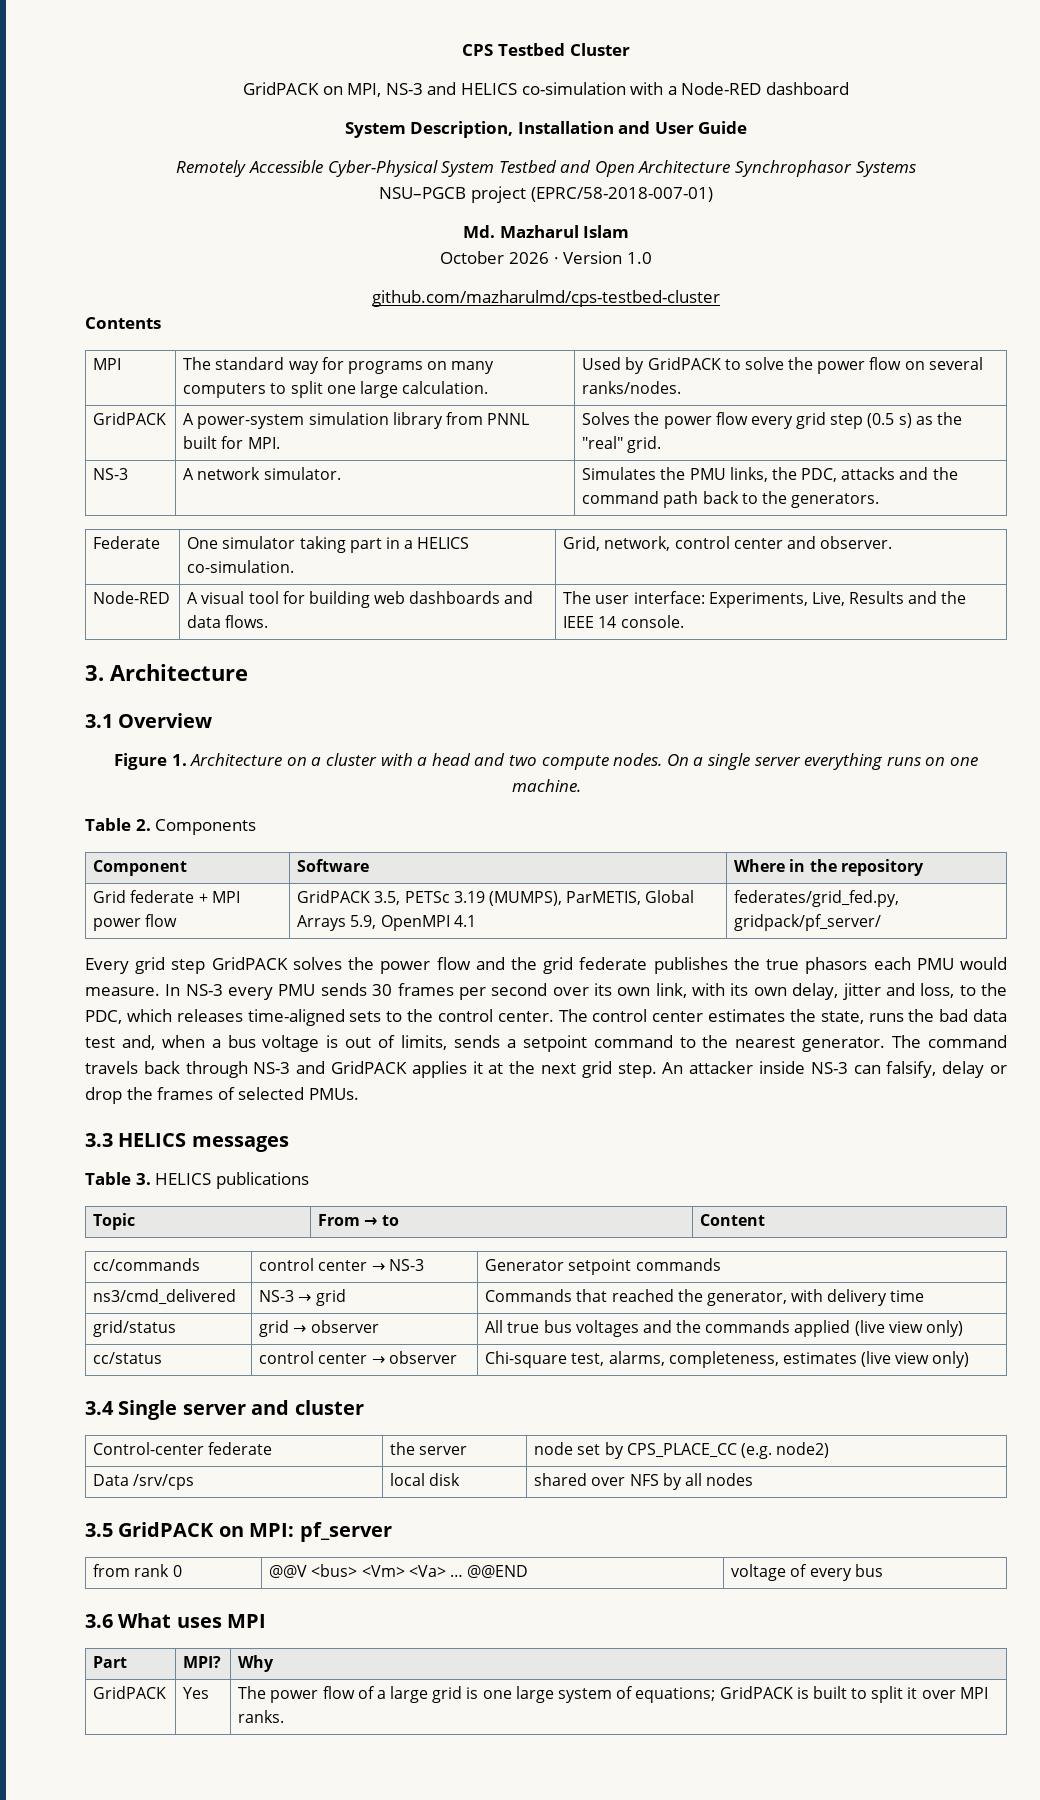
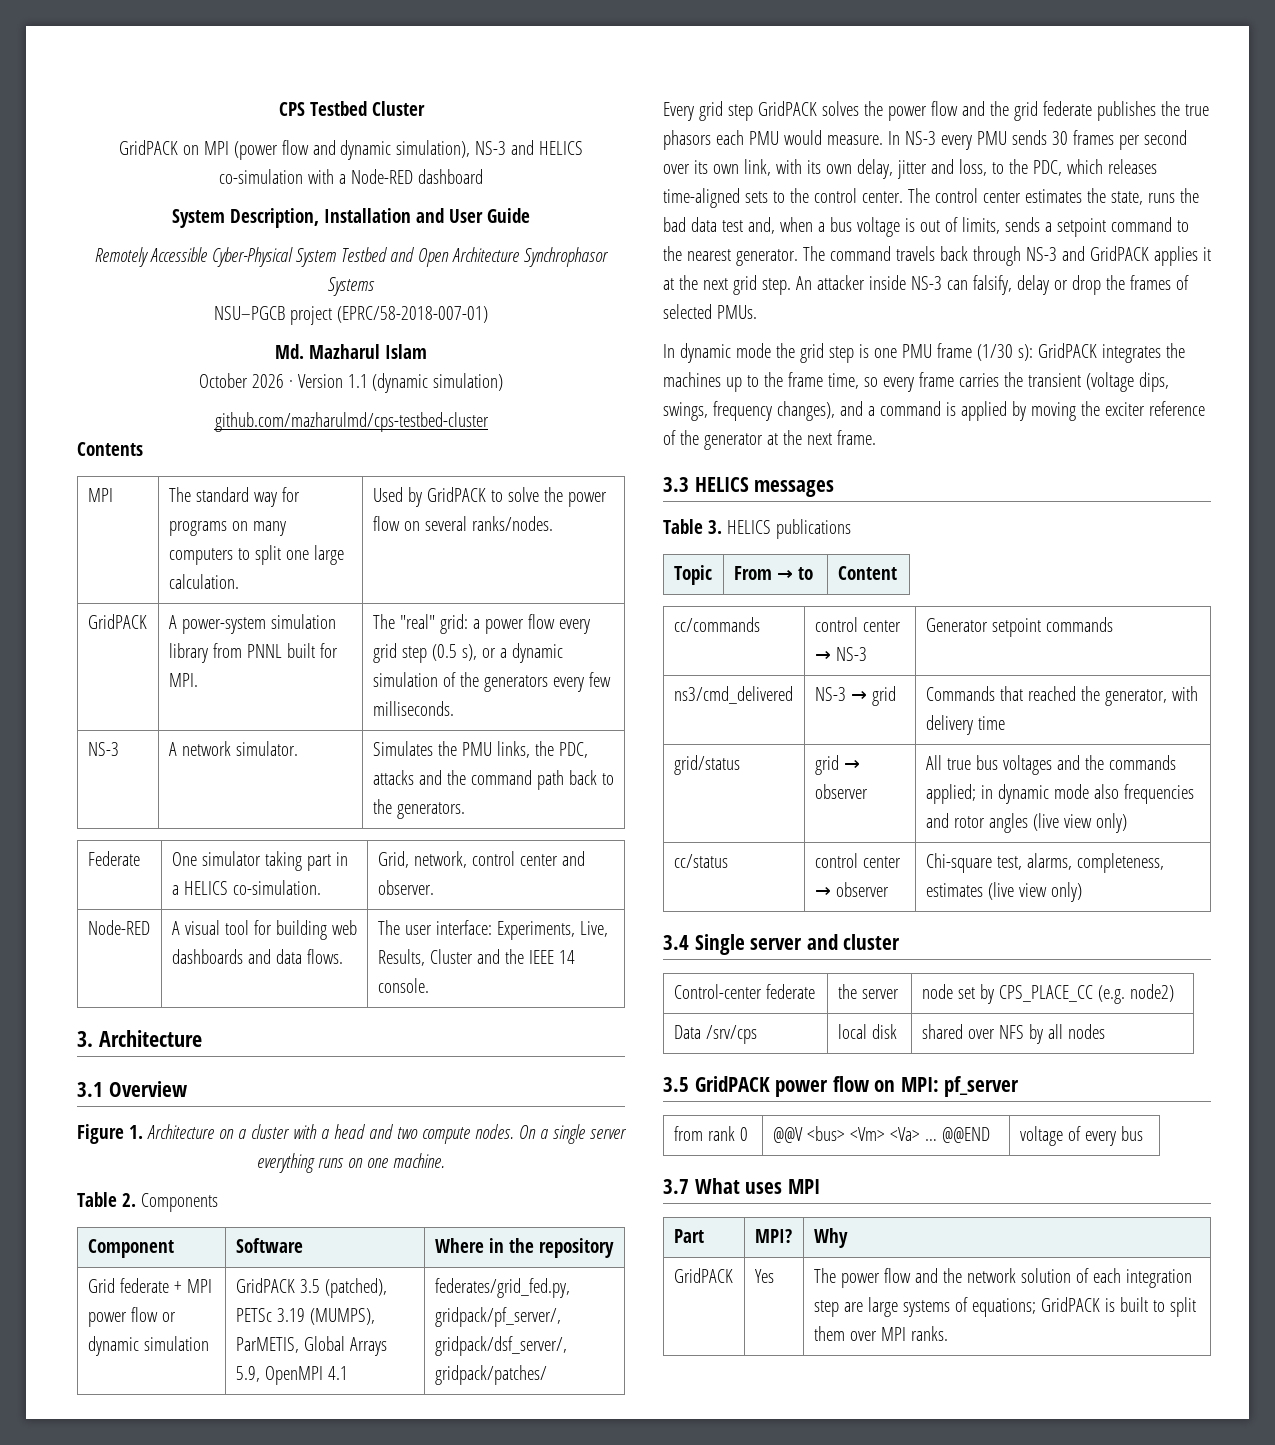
- GridPACK on MPI, NS-3 and HELICS co-simulation with a Node-RED dashboard
+ GridPACK on MPI (power flow and dynamic simulation), NS-3 and HELICS co-simulation with a Node-RED dashboard
- October 2026 · Version 1.0
+ October 2026 · Version 1.1 (dynamic simulation)
- GridPACK | A power-system simulation library from PNNL built for MPI. | Solves the power flow every grid step (0.5 s) as the "real" grid.
+ GridPACK | A power-system simulation library from PNNL built for MPI. | The "real" grid: a power flow every grid step (0.5 s), or a dynamic simulation of the generators every few milliseconds.
- Node-RED | A visual tool for building web dashboards and data flows. | The user interface: Experiments, Live, Results and the IEEE 14 console.
+ Node-RED | A visual tool for building web dashboards and data flows. | The user interface: Experiments, Live, Results, Cluster and the IEEE 14 console.
- Grid federate + MPI power flow | GridPACK 3.5, PETSc 3.19 (MUMPS), ParMETIS, Global Arrays 5.9, OpenMPI 4.1 | federates/grid_fed.py, gridpack/pf_server/
+ Grid federate + MPI power flow or dynamic simulation | GridPACK 3.5 (patched), PETSc 3.19 (MUMPS), ParMETIS, Global Arrays 5.9, OpenMPI 4.1 | federates/grid_fed.py, gridpack/pf_server/, gridpack/dsf_server/, gridpack/patches/
+ In dynamic mode the grid step is one PMU frame (1/30 s): GridPACK integrates the machines up to the frame time, so every frame carries the transient (voltage dips, swings, frequency changes), and a command is applied by moving the exciter reference of the generator at the next frame.
- grid/status | grid → observer | All true bus voltages and the commands applied (live view only)
+ grid/status | grid → observer | All true bus voltages and the commands applied; in dynamic mode also frequencies and rotor angles (live view only)
- 3.5 GridPACK on MPI: pf_server
+ 3.5 GridPACK power flow on MPI: pf_server
- 3.6 What uses MPI
+ 3.7 What uses MPI
- GridPACK | Yes | The power flow of a large grid is one large system of equations; GridPACK is built to split it over MPI ranks.
+ GridPACK | Yes | The power flow and the network solution of each integration step are large systems of equations; GridPACK is built to split them over MPI ranks.

